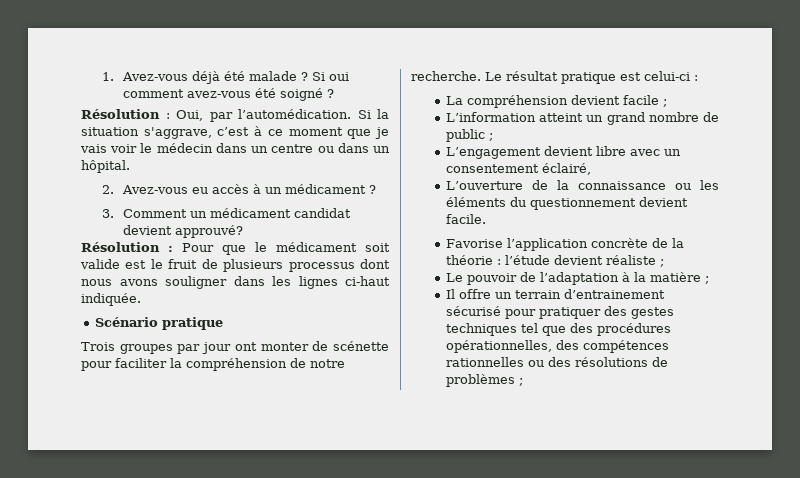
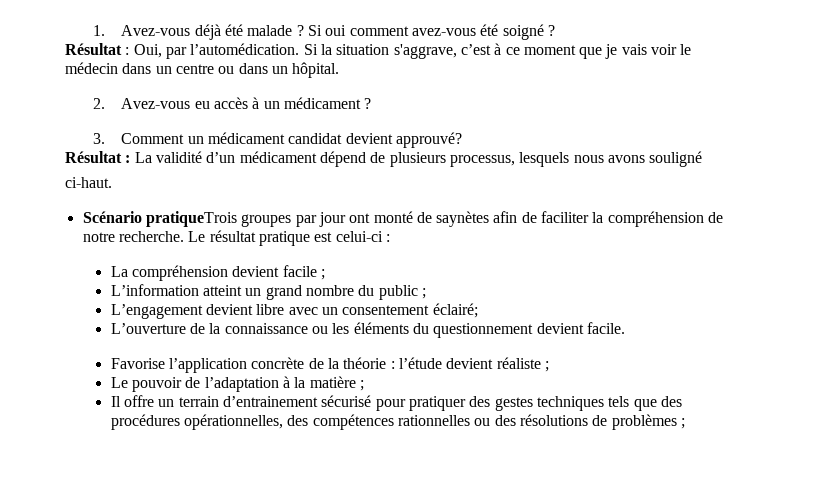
- Résolution : Oui, par l’automédication.
+ Résultat : Oui, par l’automédication.
- Résolution : Pour que le médicament soit valide est le fruit de plusieurs processus dont nous avons souligner dans les lignes ci-haut indiquée.
+ Résultat : La validité d’un médicament dépend de plusieurs processus, lesquels nous avons souligné
+ ci-haut.
- Scénario pratique
- Trois groupes par jour ont monter de scénette pour faciliter la compréhension de notre recherche.
+ Scénario pratiqueTrois groupes par jour ont monté de saynètes afin de faciliter la compréhension de notre recherche.
- L’information atteint un grand nombre de public ;
+ L’information atteint un grand nombre du public ;
- L’engagement devient libre avec un consentement éclairé,
+ L’engagement devient libre avec un consentement éclairé;
- Il offre un terrain d’entrainement sécurisé pour pratiquer des gestes techniques tel que des procédures opérationnelles, des compétences rationnelles ou des résolutions de problèmes ;
+ Il offre un terrain d’entrainement sécurisé pour pratiquer des gestes techniques tels que des procédures opérationnelles, des compétences rationnelles ou des résolutions de problèmes ;

